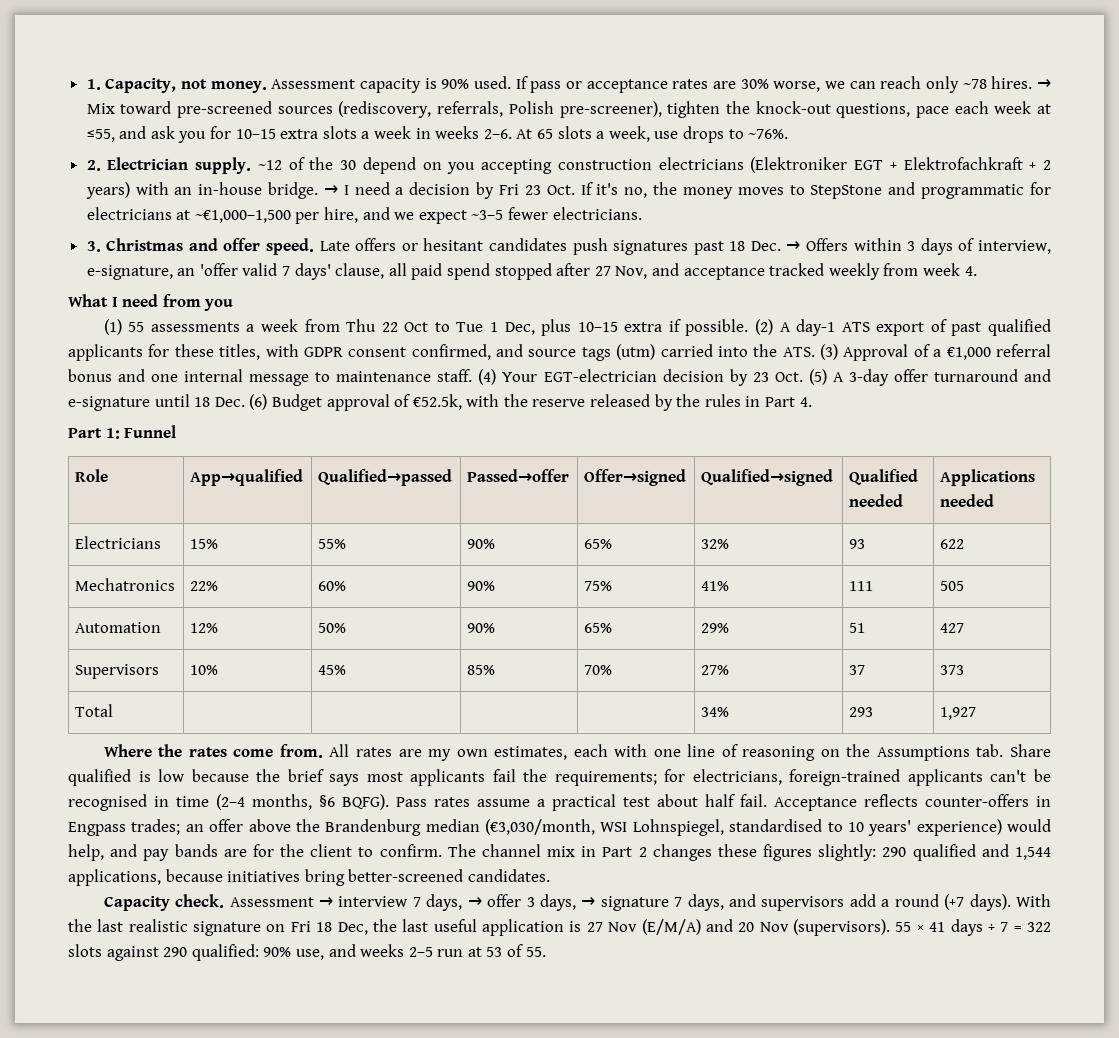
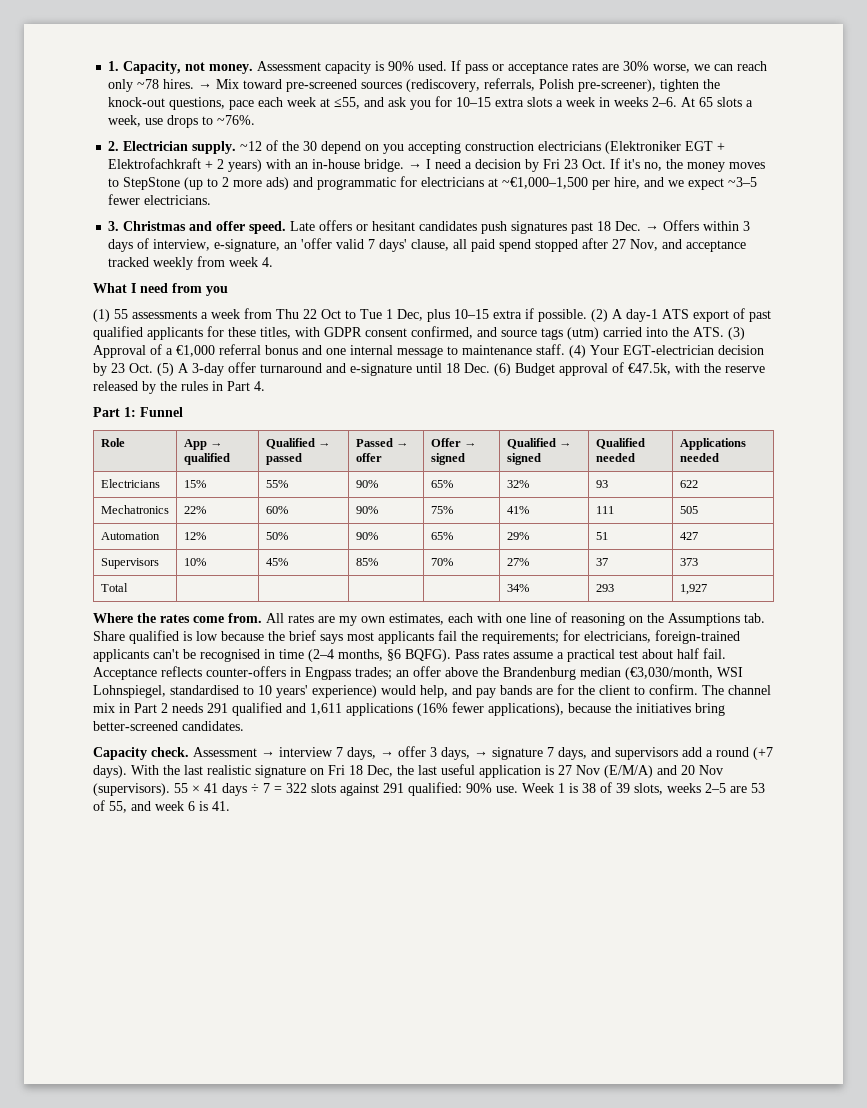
- → I need a decision by Fri 23 Oct. If it's no, the money moves to StepStone and programmatic for electricians at ~€1,000–1,500 per hire, and we expect ~3–5 fewer electricians.
+ → I need a decision by Fri 23 Oct. If it's no, the money moves to StepStone (up to 2 more ads) and programmatic for electricians at ~€1,000–1,500 per hire, and we expect ~3–5 fewer electricians.
- (4) Your EGT-electrician decision by 23 Oct. (5) A 3-day offer turnaround and e-signature until 18 Dec. (6) Budget approval of €52.5k, with the reserve released by the rules in Part 4.
+ (4) Your EGT-electrician decision by 23 Oct. (5) A 3-day offer turnaround and e-signature until 18 Dec. (6) Budget approval of €47.5k, with the reserve released by the rules in Part 4.
- Role | App→qualified | Qualified→passed | Passed→offer | Offer→signed | Qualified→signed | Qualified needed | Applications needed
+ Role | App → qualified | Qualified → passed | Passed → offer | Offer → signed | Qualified → signed | Qualified needed | Applications needed
- The channel mix in Part 2 changes these figures slightly: 290 qualified and 1,544 applications, because initiatives bring better-screened candidates.
+ The channel mix in Part 2 needs 291 qualified and 1,611 applications (16% fewer applications), because the initiatives bring better-screened candidates.
- 55 × 41 days ÷ 7 = 322 slots against 290 qualified: 90% use, and weeks 2–5 run at 53 of 55.
+ 55 × 41 days ÷ 7 = 322 slots against 291 qualified: 90% use. Week 1 is 38 of 39 slots, weeks 2–5 are 53 of 55, and week 6 is 41.

